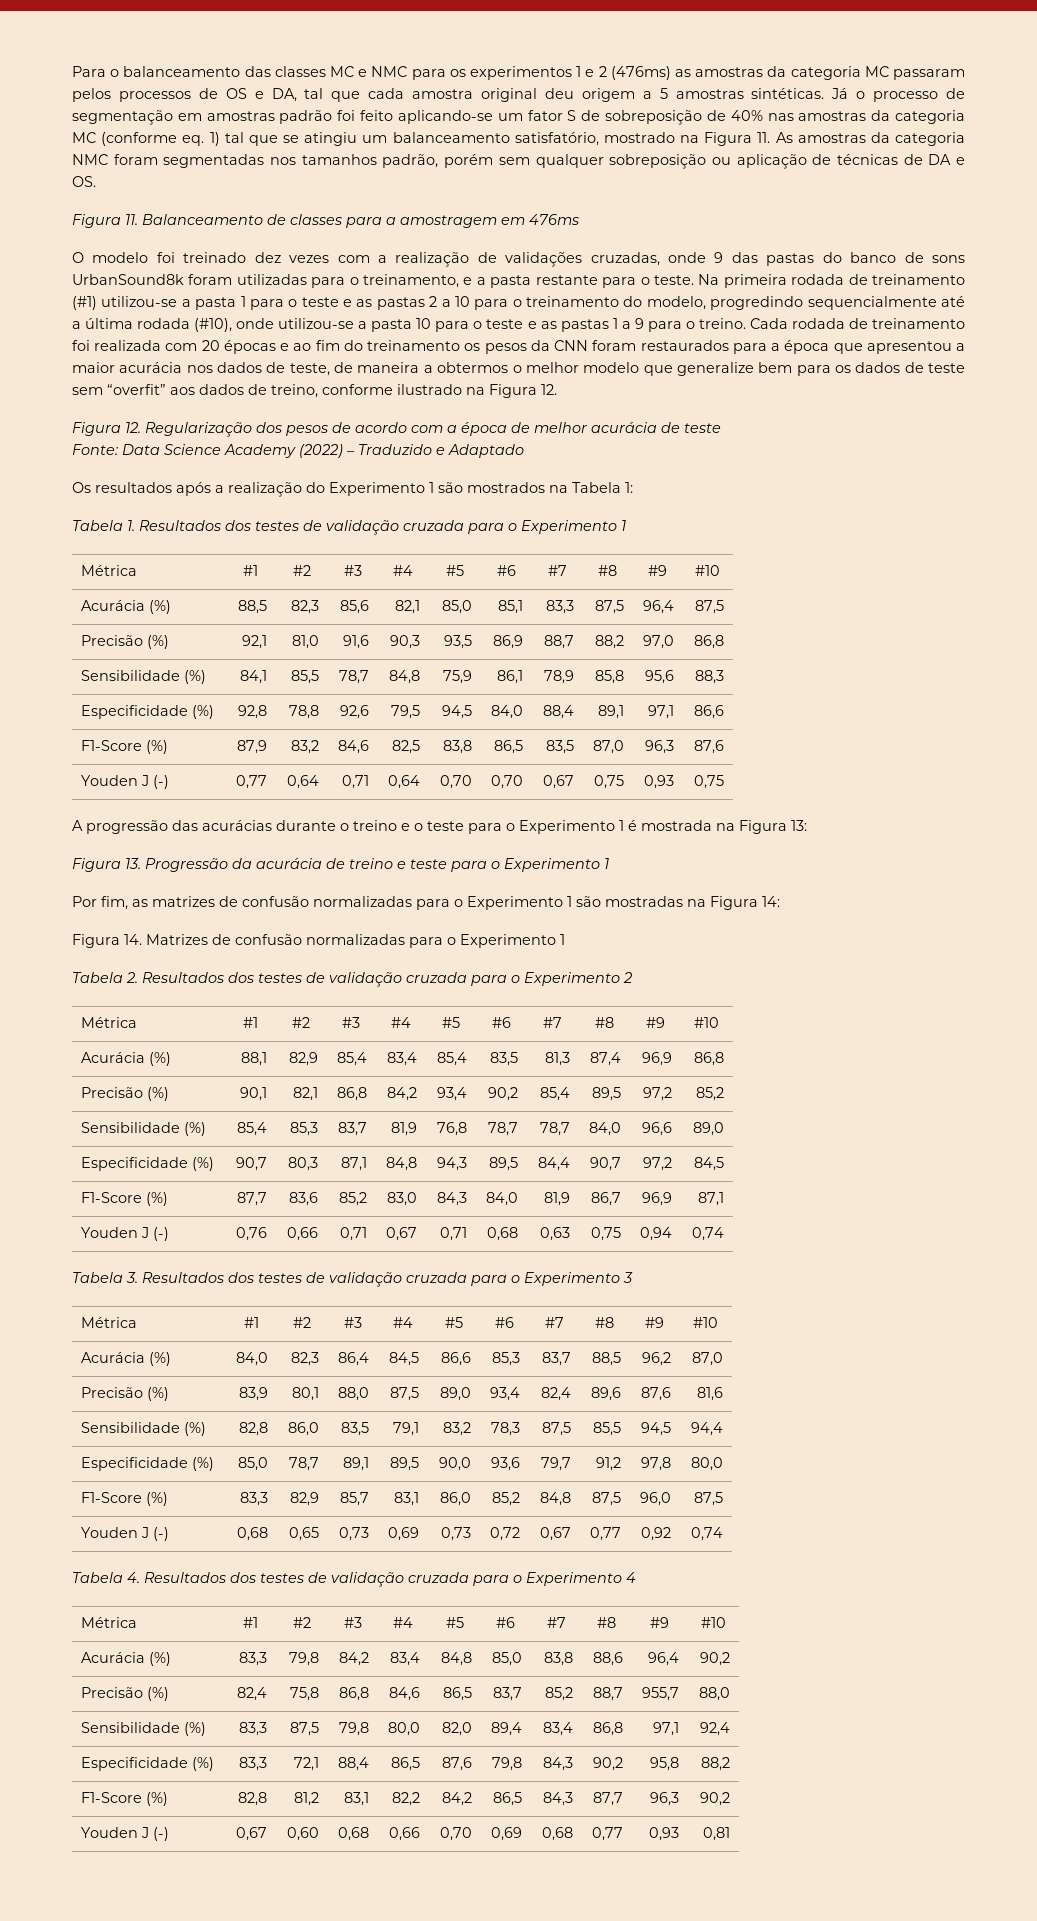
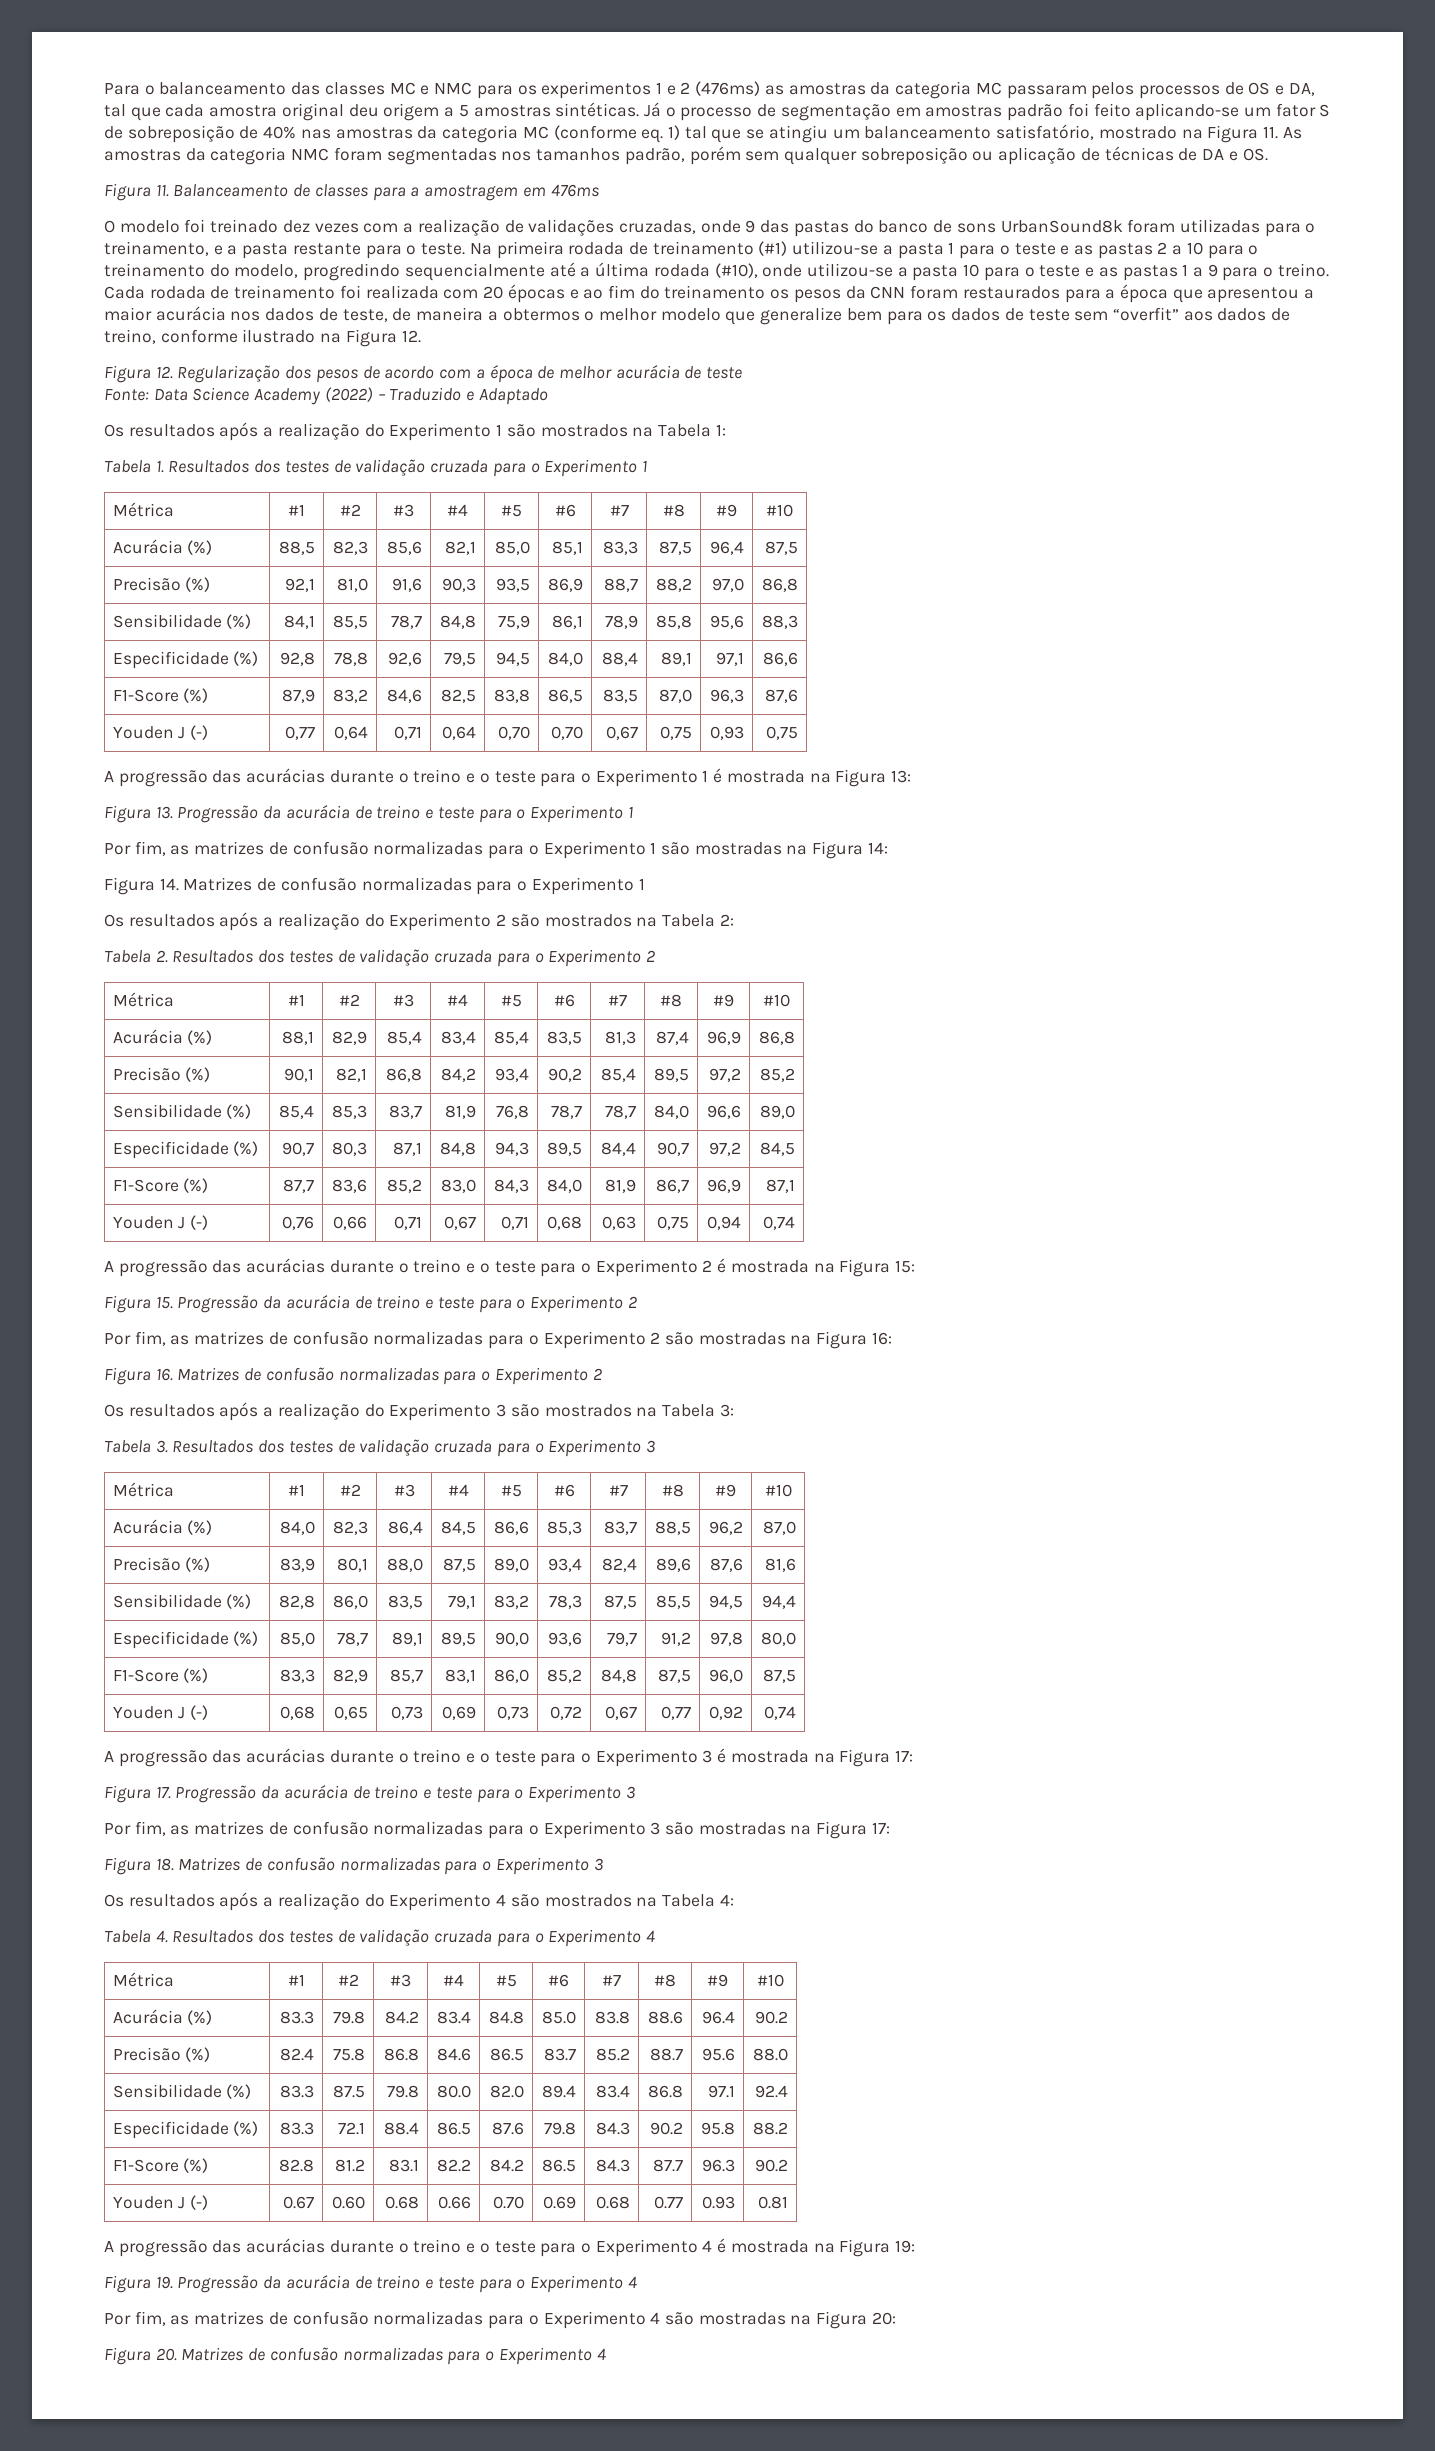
+ Os resultados após a realização do Experimento 2 são mostrados na Tabela 2:
+ A progressão das acurácias durante o treino e o teste para o Experimento 2 é mostrada na Figura 15:
+ Figura 15. Progressão da acurácia de treino e teste para o Experimento 2
+ Por fim, as matrizes de confusão normalizadas para o Experimento 2 são mostradas na Figura 16:
+ Figura 16. Matrizes de confusão normalizadas para o Experimento 2
+ Os resultados após a realização do Experimento 3 são mostrados na Tabela 3:
+ A progressão das acurácias durante o treino e o teste para o Experimento 3 é mostrada na Figura 17:
+ Figura 17. Progressão da acurácia de treino e teste para o Experimento 3
+ Por fim, as matrizes de confusão normalizadas para o Experimento 3 são mostradas na Figura 17:
+ Figura 18. Matrizes de confusão normalizadas para o Experimento 3
+ Os resultados após a realização do Experimento 4 são mostrados na Tabela 4:
- Acurácia (%) | 83,3 | 79,8 | 84,2 | 83,4 | 84,8 | 85,0 | 83,8 | 88,6 | 96,4 | 90,2
- Precisão (%) | 82,4 | 75,8 | 86,8 | 84,6 | 86,5 | 83,7 | 85,2 | 88,7 | 955,7 | 88,0
- Sensibilidade (%) | 83,3 | 87,5 | 79,8 | 80,0 | 82,0 | 89,4 | 83,4 | 86,8 | 97,1 | 92,4
- Especificidade (%) | 83,3 | 72,1 | 88,4 | 86,5 | 87,6 | 79,8 | 84,3 | 90,2 | 95,8 | 88,2
- F1-Score (%) | 82,8 | 81,2 | 83,1 | 82,2 | 84,2 | 86,5 | 84,3 | 87,7 | 96,3 | 90,2
- Youden J (-) | 0,67 | 0,60 | 0,68 | 0,66 | 0,70 | 0,69 | 0,68 | 0,77 | 0,93 | 0,81
+ Acurácia (%) | 83.3 | 79.8 | 84.2 | 83.4 | 84.8 | 85.0 | 83.8 | 88.6 | 96.4 | 90.2
+ Precisão (%) | 82.4 | 75.8 | 86.8 | 84.6 | 86.5 | 83.7 | 85.2 | 88.7 | 95.6 | 88.0
+ Sensibilidade (%) | 83.3 | 87.5 | 79.8 | 80.0 | 82.0 | 89.4 | 83.4 | 86.8 | 97.1 | 92.4
+ Especificidade (%) | 83.3 | 72.1 | 88.4 | 86.5 | 87.6 | 79.8 | 84.3 | 90.2 | 95.8 | 88.2
+ F1-Score (%) | 82.8 | 81.2 | 83.1 | 82.2 | 84.2 | 86.5 | 84.3 | 87.7 | 96.3 | 90.2
+ Youden J (-) | 0.67 | 0.60 | 0.68 | 0.66 | 0.70 | 0.69 | 0.68 | 0.77 | 0.93 | 0.81
+ A progressão das acurácias durante o treino e o teste para o Experimento 4 é mostrada na Figura 19:
+ Figura 19. Progressão da acurácia de treino e teste para o Experimento 4
+ Por fim, as matrizes de confusão normalizadas para o Experimento 4 são mostradas na Figura 20:
+ Figura 20. Matrizes de confusão normalizadas para o Experimento 4

